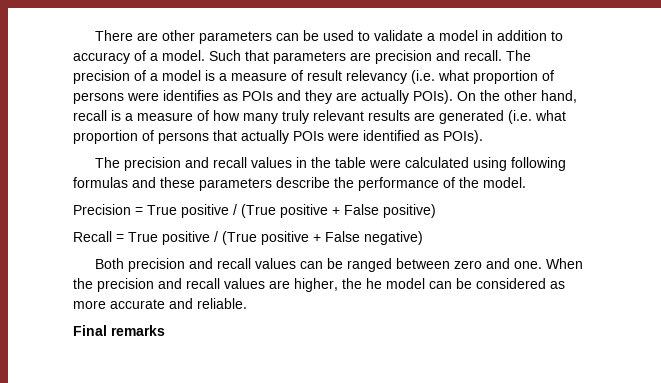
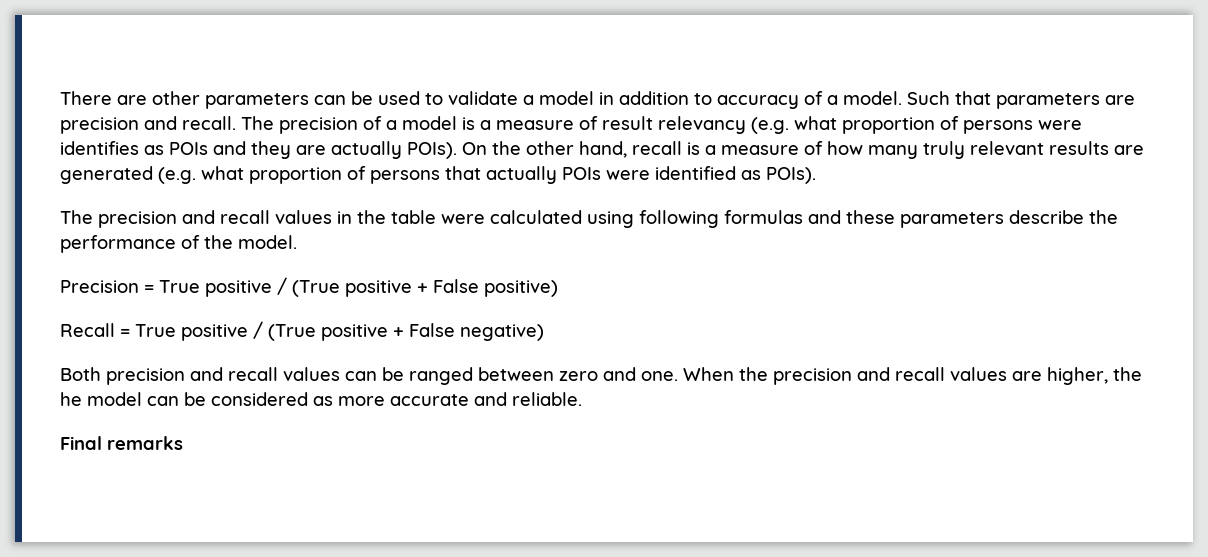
- The precision of a model is a measure of result relevancy (i.e. what proportion of persons were identifies as POIs and they are actually POIs).
+ The precision of a model is a measure of result relevancy (e.g. what proportion of persons were identifies as POIs and they are actually POIs).
- On the other hand, recall is a measure of how many truly relevant results are generated (i.e. what proportion of persons that actually POIs were identified as POIs).
+ On the other hand, recall is a measure of how many truly relevant results are generated (e.g. what proportion of persons that actually POIs were identified as POIs).

